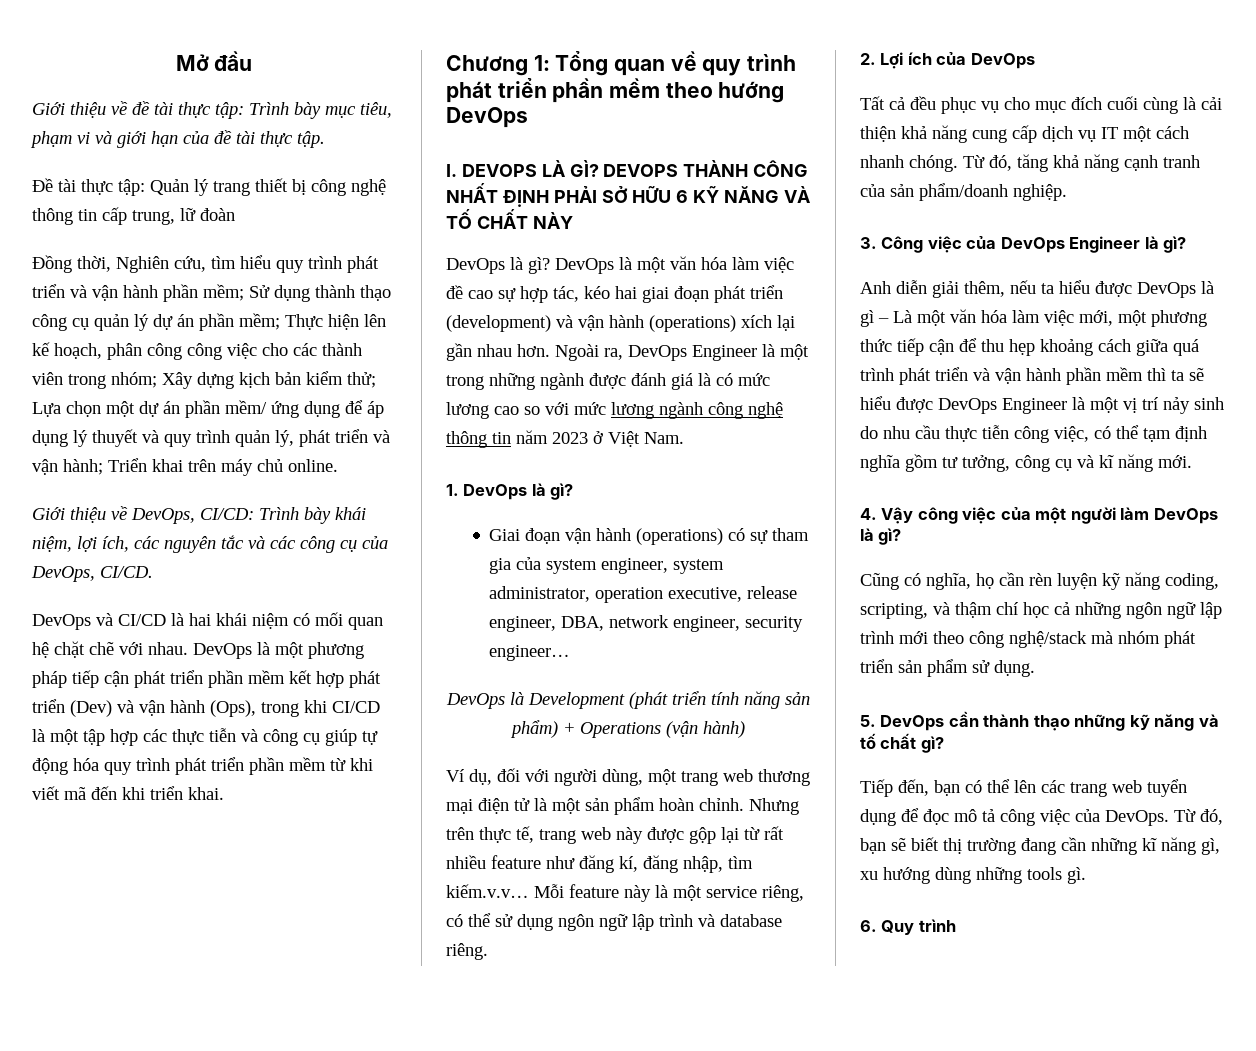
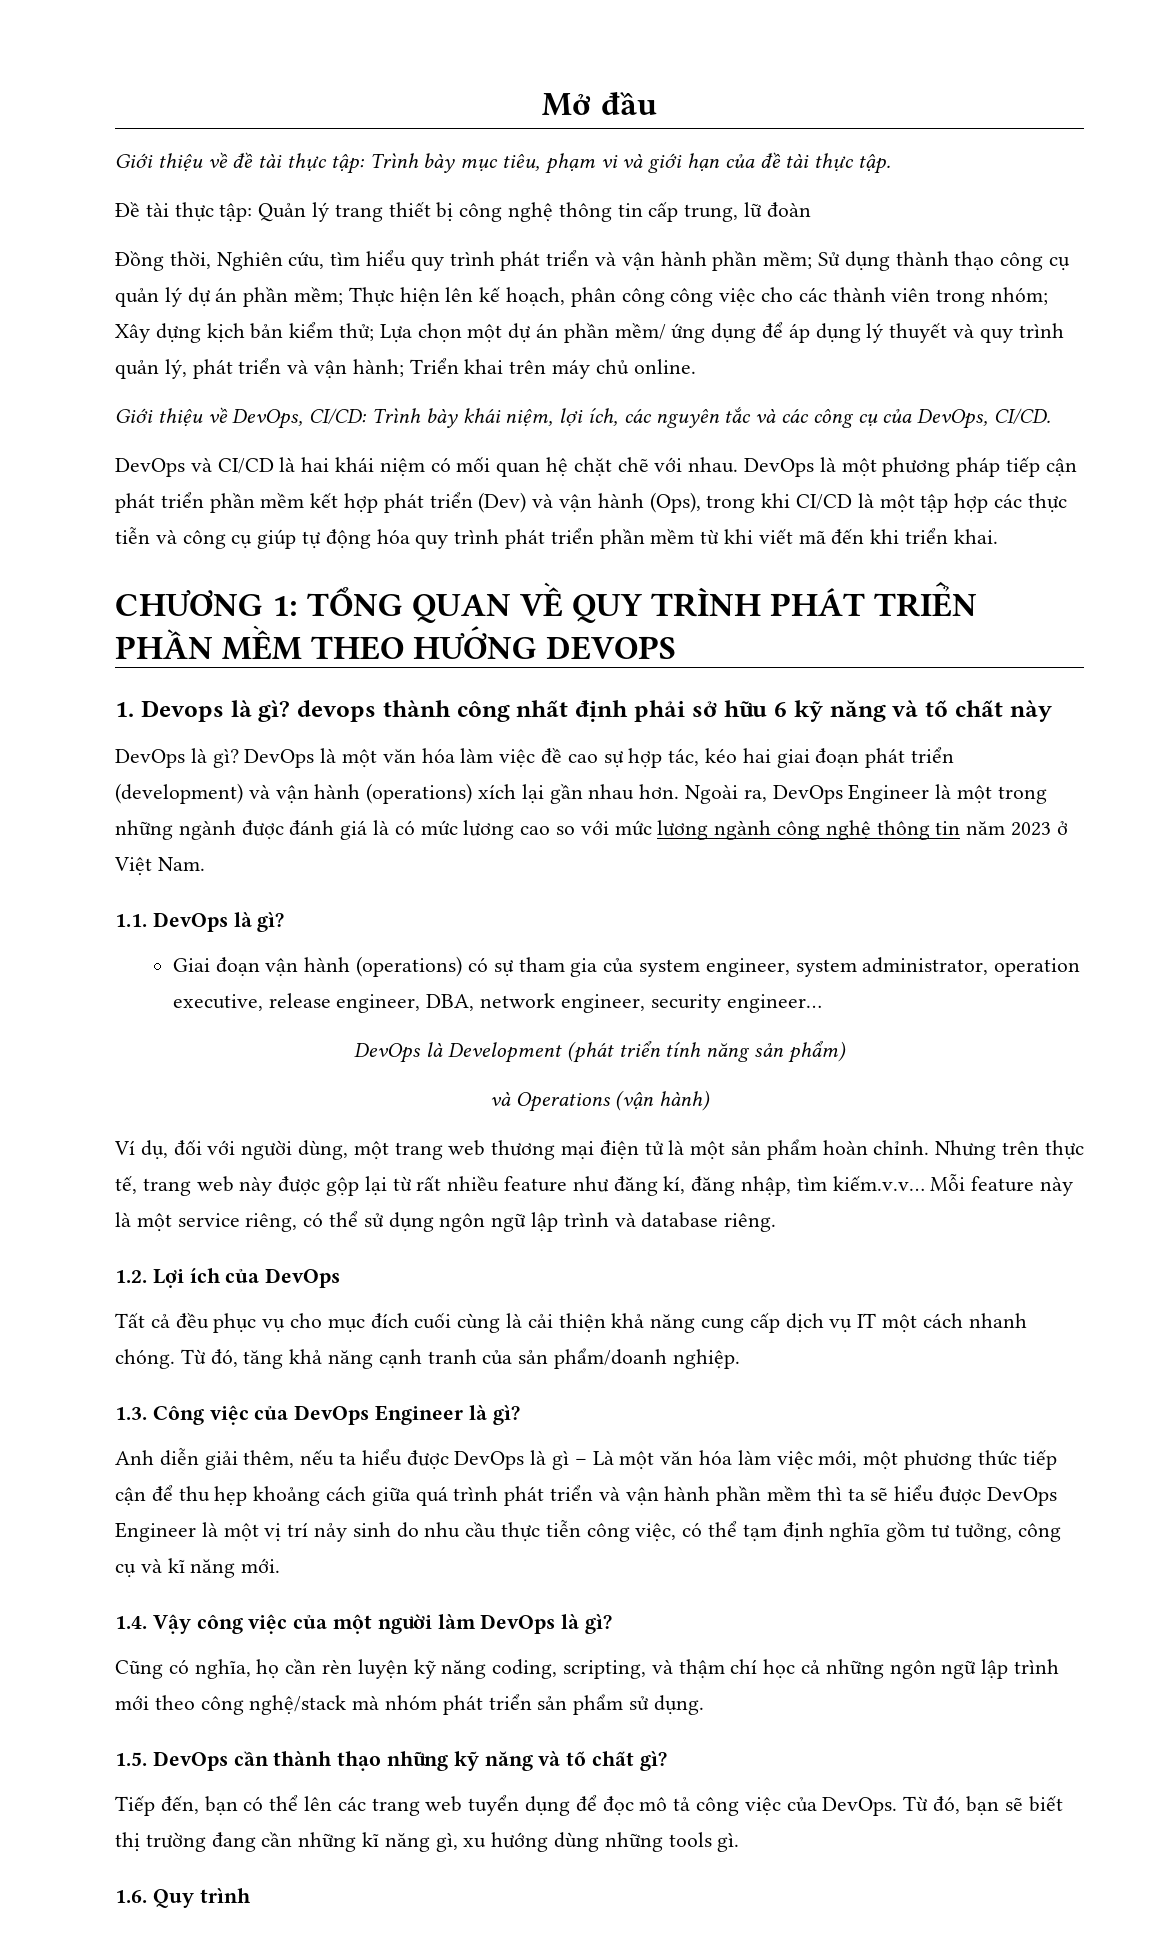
- Chương 1: Tổng quan về quy trình phát triển phần mềm theo hướng DevOps
- I. DEVOPS LÀ GÌ? DEVOPS THÀNH CÔNG NHẤT ĐỊNH PHẢI SỞ HỮU 6 KỸ NĂNG VÀ TỐ CHẤT NÀY
+ CHƯƠNG 1: TỔNG QUAN VỀ QUY TRÌNH PHÁT TRIỂN PHẦN MỀM THEO HƯỚNG DEVOPS
+ 1. Devops là gì? devops thành công nhất định phải sở hữu 6 kỹ năng và tố chất này
- 1. DevOps là gì?
+ 1.1. DevOps là gì?
- DevOps là Development (phát triển tính năng sản phẩm) + Operations (vận hành)
+ DevOps là Development (phát triển tính năng sản phẩm)
+ và Operations (vận hành)
- 2. Lợi ích của DevOps
+ 1.2. Lợi ích của DevOps
- 3. Công việc của DevOps Engineer là gì?
+ 1.3. Công việc của DevOps Engineer là gì?
- 4. Vậy công việc của một người làm DevOps là gì?
+ 1.4. Vậy công việc của một người làm DevOps là gì?
- 5. DevOps cần thành thạo những kỹ năng và tố chất gì?
+ 1.5. DevOps cần thành thạo những kỹ năng và tố chất gì?
- 6. Quy trình
+ 1.6. Quy trình

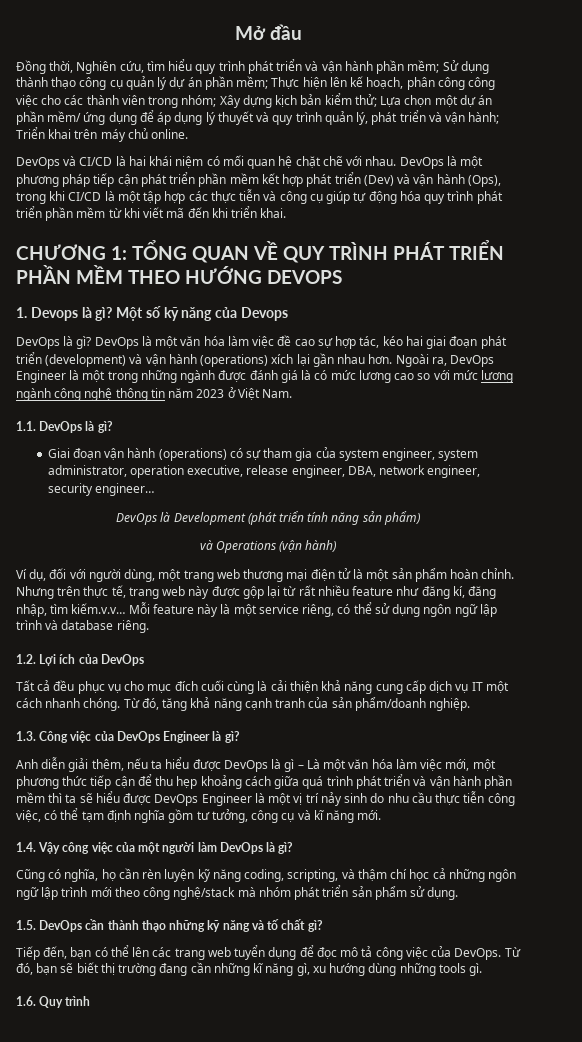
- Giới thiệu về đề tài thực tập: Trình bày mục tiêu, phạm vi và giới hạn của đề tài thực tập.
- Đề tài thực tập: Quản lý trang thiết bị công nghệ thông tin cấp trung, lữ đoàn
- Giới thiệu về DevOps, CI/CD: Trình bày khái niệm, lợi ích, các nguyên tắc và các công cụ của DevOps, CI/CD.
- 1. Devops là gì? devops thành công nhất định phải sở hữu 6 kỹ năng và tố chất này
+ 1. Devops là gì? Một số kỹ năng của Devops

